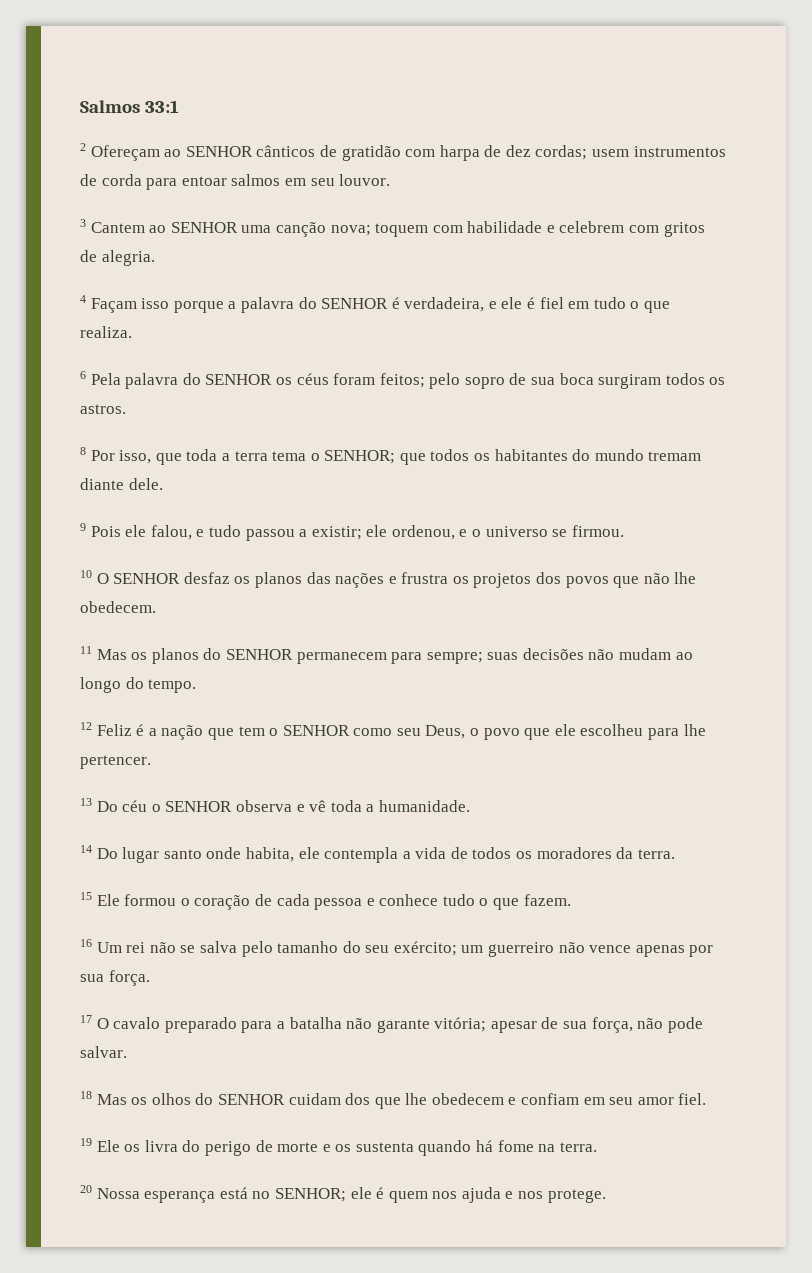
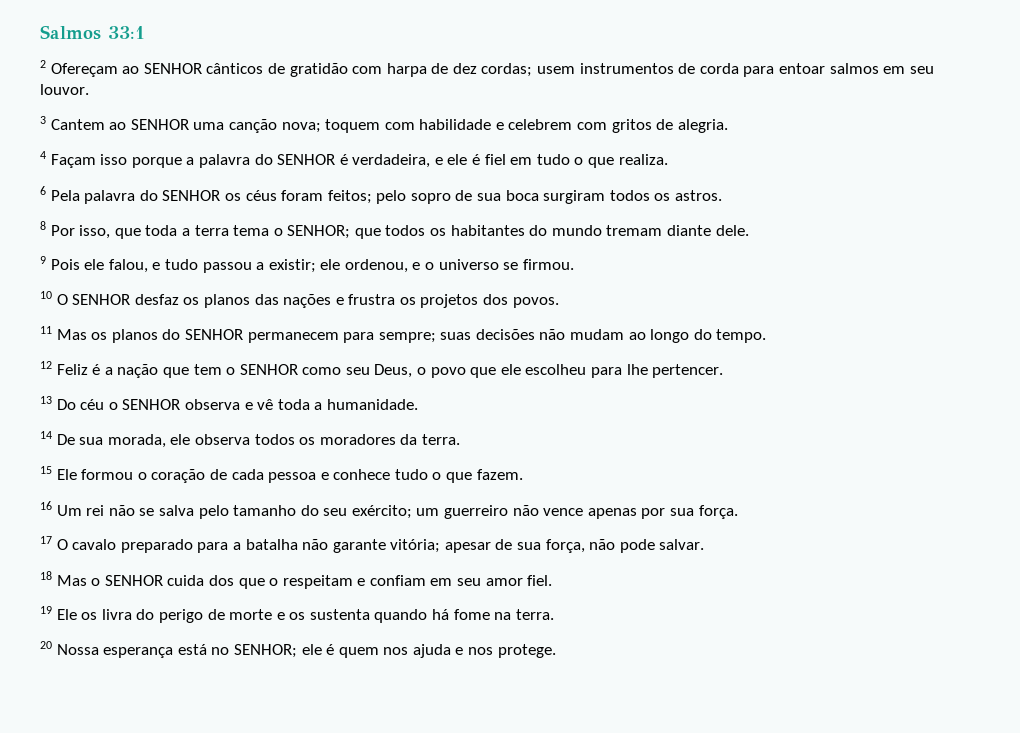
- 10 O SENHOR desfaz os planos das nações e frustra os projetos dos povos que não lhe obedecem.
+ 10 O SENHOR desfaz os planos das nações e frustra os projetos dos povos.
- 14 Do lugar santo onde habita, ele contempla a vida de todos os moradores da terra.
+ 14 De sua morada, ele observa todos os moradores da terra.
- 18 Mas os olhos do SENHOR cuidam dos que lhe obedecem e confiam em seu amor fiel.
+ 18 Mas o SENHOR cuida dos que o respeitam e confiam em seu amor fiel.

